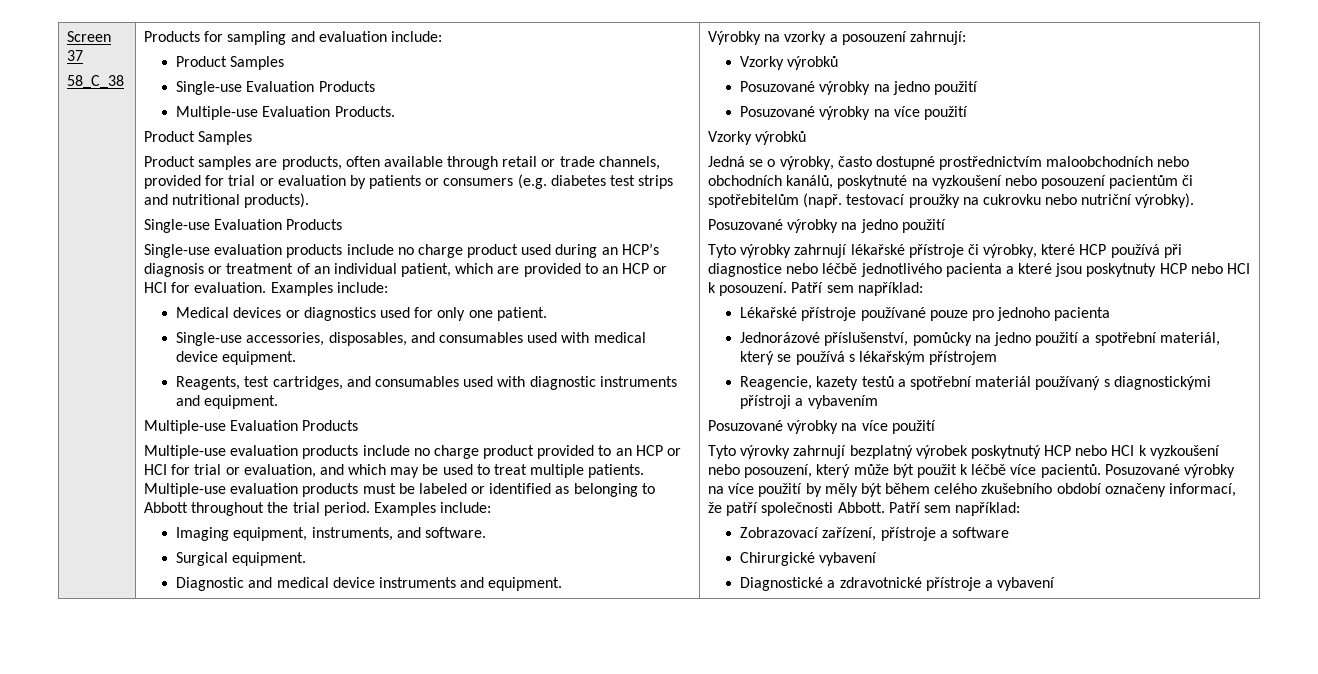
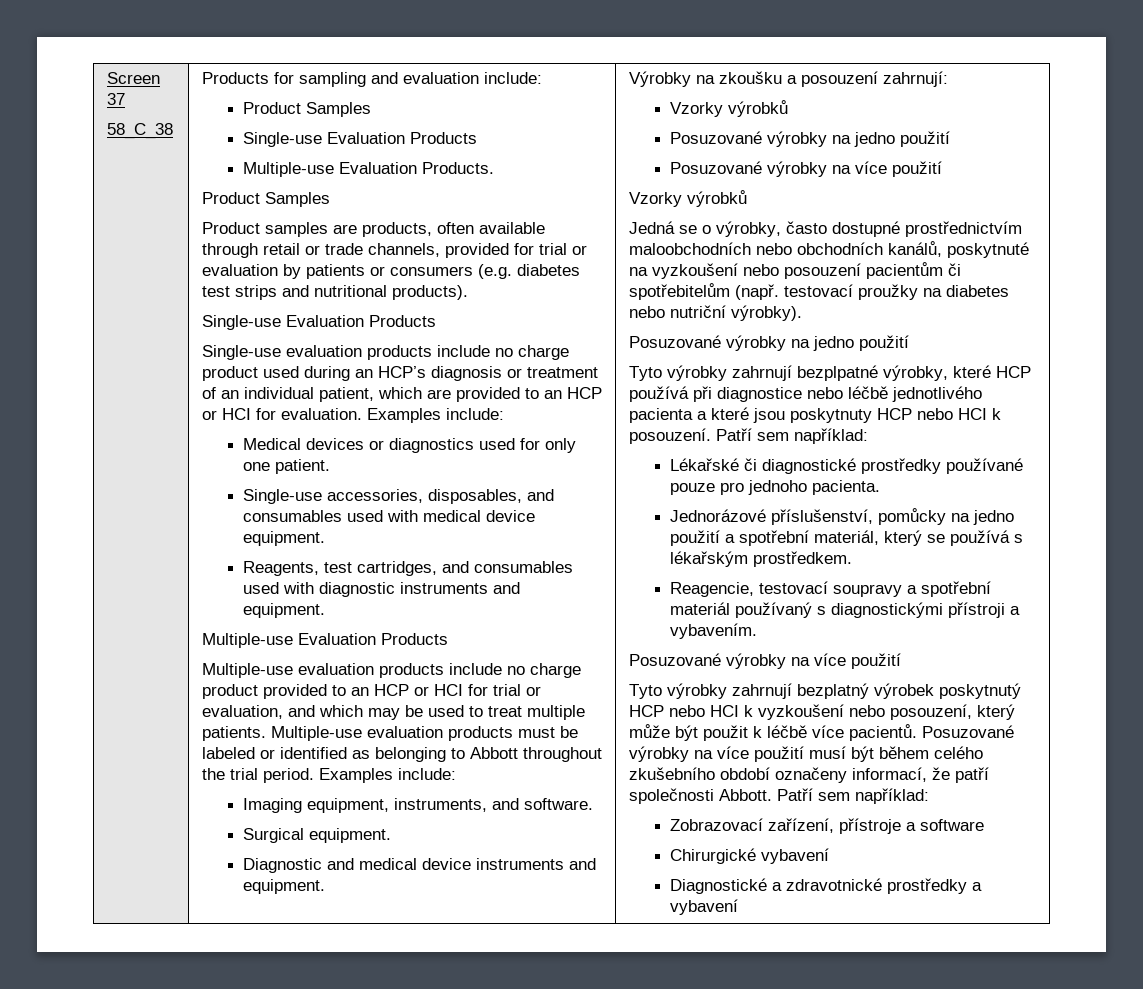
- Výrobky na vzorky a posouzení zahrnují:
+ Výrobky na zkoušku a posouzení zahrnují:
- Jedná se o výrobky, často dostupné prostřednictvím maloobchodních nebo obchodních kanálů, poskytnuté na vyzkoušení nebo posouzení pacientům či spotřebitelům (např. testovací proužky na cukrovku nebo nutriční výrobky).
+ Jedná se o výrobky, často dostupné prostřednictvím maloobchodních nebo obchodních kanálů, poskytnuté na vyzkoušení nebo posouzení pacientům či spotřebitelům (např. testovací proužky na diabetes nebo nutriční výrobky).
- Tyto výrobky zahrnují lékařské přístroje či výrobky, které HCP používá při diagnostice nebo léčbě jednotlivého pacienta a které jsou poskytnuty HCP nebo HCI k posouzení.
+ Tyto výrobky zahrnují bezplpatné výrobky, které HCP používá při diagnostice nebo léčbě jednotlivého pacienta a které jsou poskytnuty HCP nebo HCI k posouzení.
- Lékařské přístroje používané pouze pro jednoho pacienta
+ Lékařské či diagnostické prostředky používané pouze pro jednoho pacienta.
- Jednorázové příslušenství, pomůcky na jedno použití a spotřební materiál, který se používá s lékařským přístrojem
+ Jednorázové příslušenství, pomůcky na jedno použití a spotřební materiál, který se používá s lékařským prostředkem.
- Reagencie, kazety testů a spotřební materiál používaný s diagnostickými přístroji a vybavením
+ Reagencie, testovací soupravy a spotřební materiál používaný s diagnostickými přístroji a vybavením.
- Tyto výrovky zahrnují bezplatný výrobek poskytnutý HCP nebo HCI k vyzkoušení nebo posouzení, který může být použit k léčbě více pacientů.
+ Tyto výrobky zahrnují bezplatný výrobek poskytnutý HCP nebo HCI k vyzkoušení nebo posouzení, který může být použit k léčbě více pacientů.
- Posuzované výrobky na více použití by měly být během celého zkušebního období označeny informací, že patří společnosti Abbott.
+ Posuzované výrobky na více použití musí být během celého zkušebního období označeny informací, že patří společnosti Abbott.
- Diagnostické a zdravotnické přístroje a vybavení
+ Diagnostické a zdravotnické prostředky a vybavení

